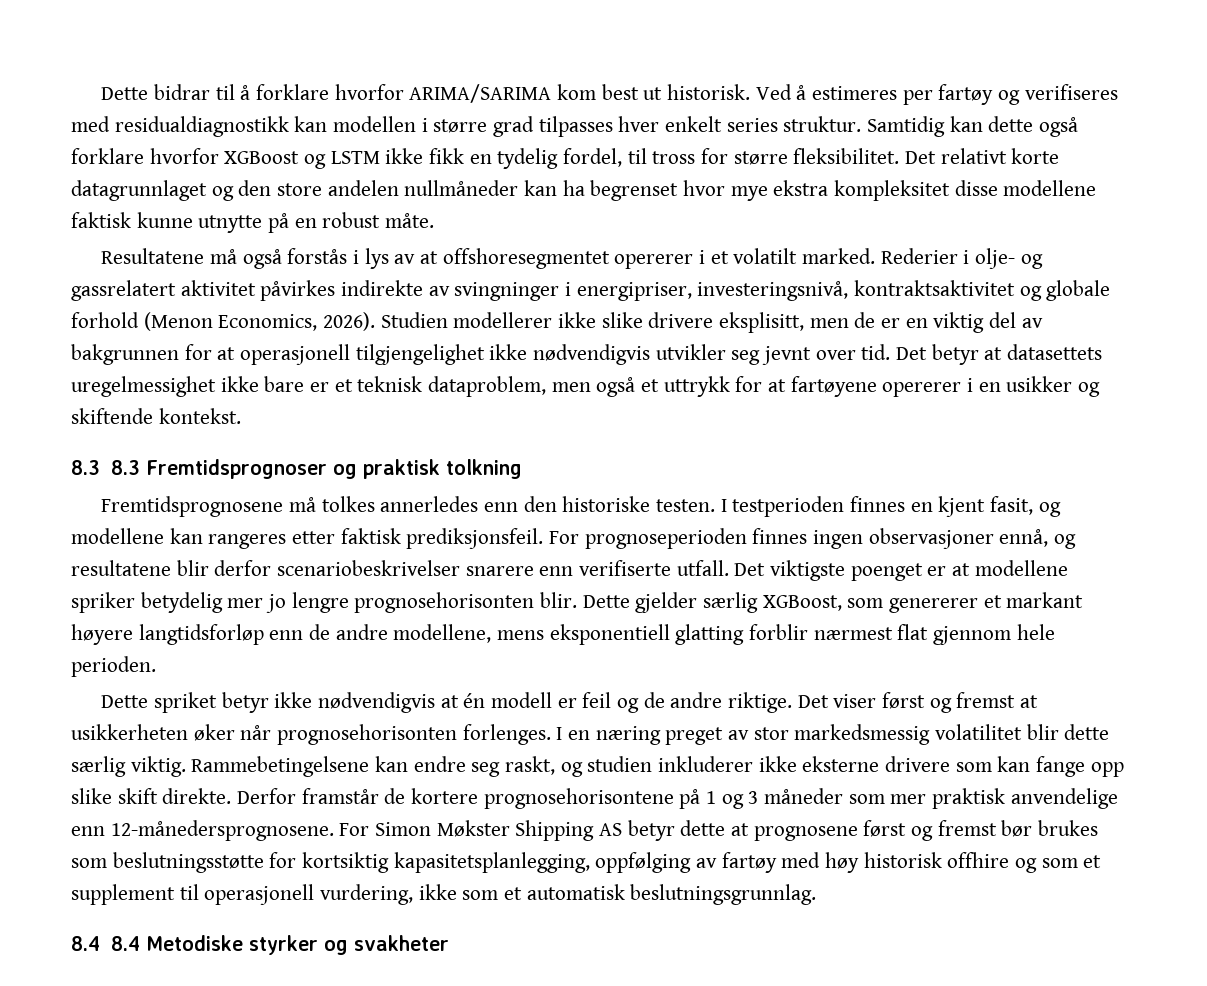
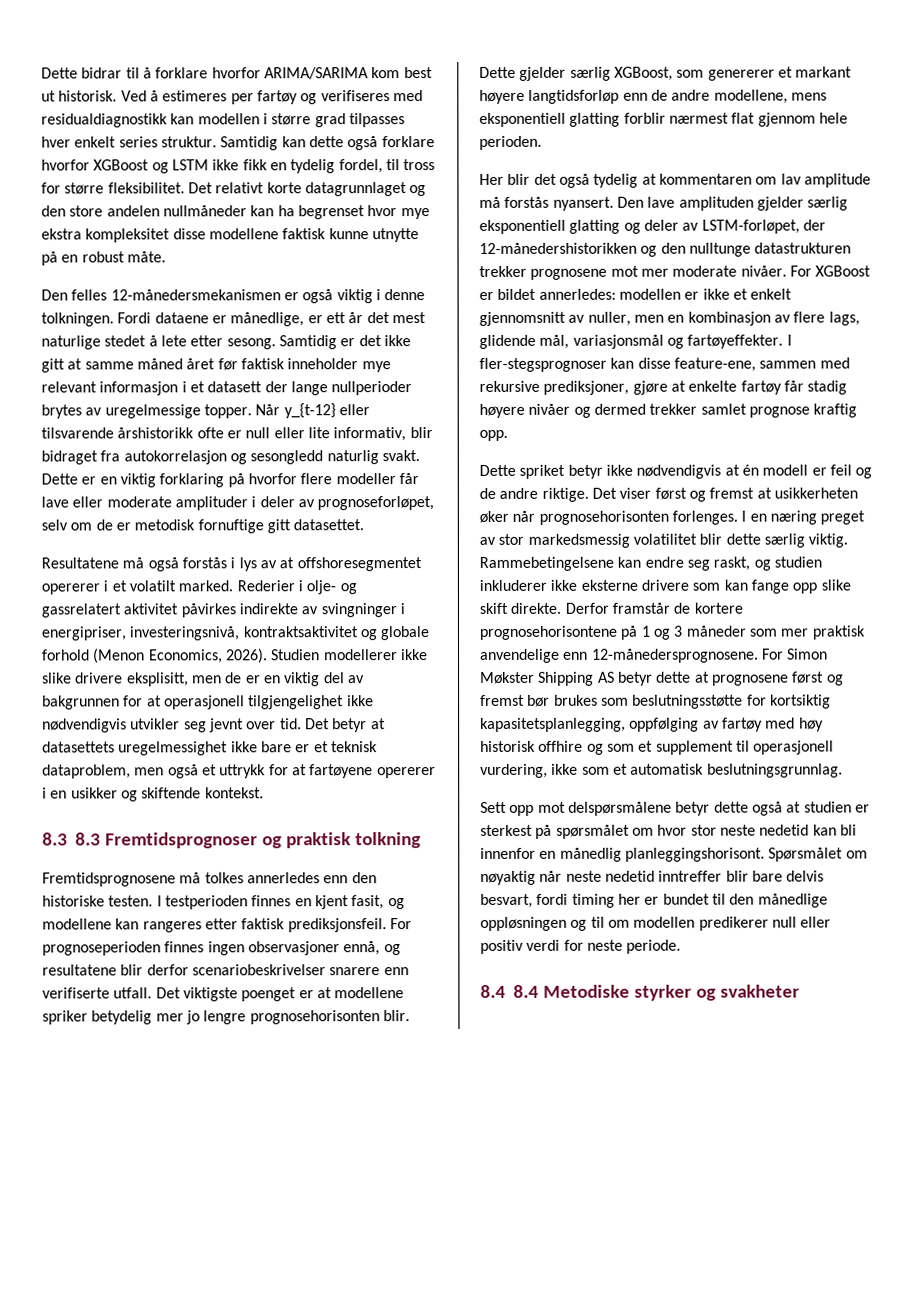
+ Den felles 12-månedersmekanismen er også viktig i denne tolkningen. Fordi dataene er månedlige, er ett år det mest naturlige stedet å lete etter sesong. Samtidig er det ikke gitt at samme måned året før faktisk inneholder mye relevant informasjon i et datasett der lange nullperioder brytes av uregelmessige topper. Når y_{t-12} eller tilsvarende årshistorikk ofte er null eller lite informativ, blir bidraget fra autokorrelasjon og sesongledd naturlig svakt. Dette er en viktig forklaring på hvorfor flere modeller får lave eller moderate amplituder i deler av prognoseforløpet, selv om de er metodisk fornuftige gitt datasettet.
+ Her blir det også tydelig at kommentaren om lav amplitude må forstås nyansert. Den lave amplituden gjelder særlig eksponentiell glatting og deler av LSTM-forløpet, der 12-månedershistorikken og den nulltunge datastrukturen trekker prognosene mot mer moderate nivåer. For XGBoost er bildet annerledes: modellen er ikke et enkelt gjennomsnitt av nuller, men en kombinasjon av flere lags, glidende mål, variasjonsmål og fartøyeffekter. I fler-stegsprognoser kan disse feature-ene, sammen med rekursive prediksjoner, gjøre at enkelte fartøy får stadig høyere nivåer og dermed trekker samlet prognose kraftig opp.
+ Sett opp mot delspørsmålene betyr dette også at studien er sterkest på spørsmålet om hvor stor neste nedetid kan bli innenfor en månedlig planleggingshorisont. Spørsmålet om nøyaktig når neste nedetid inntreffer blir bare delvis besvart, fordi timing her er bundet til den månedlige oppløsningen og til om modellen predikerer null eller positiv verdi for neste periode.

